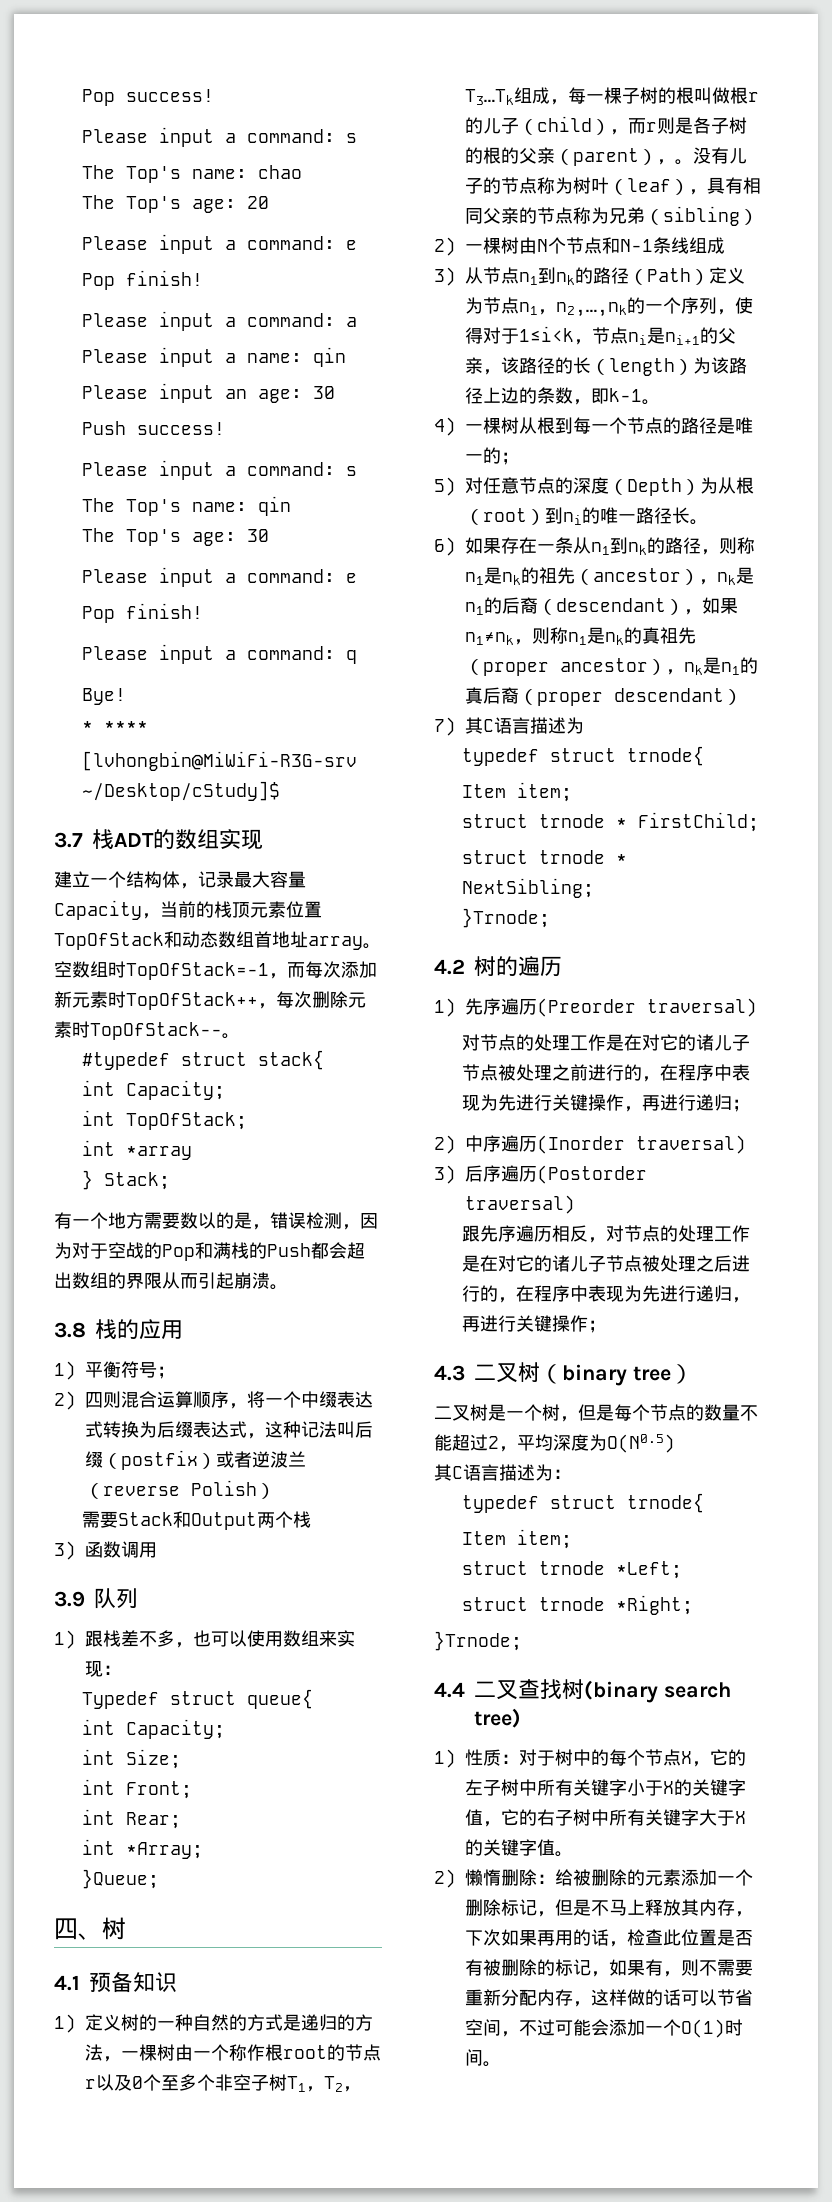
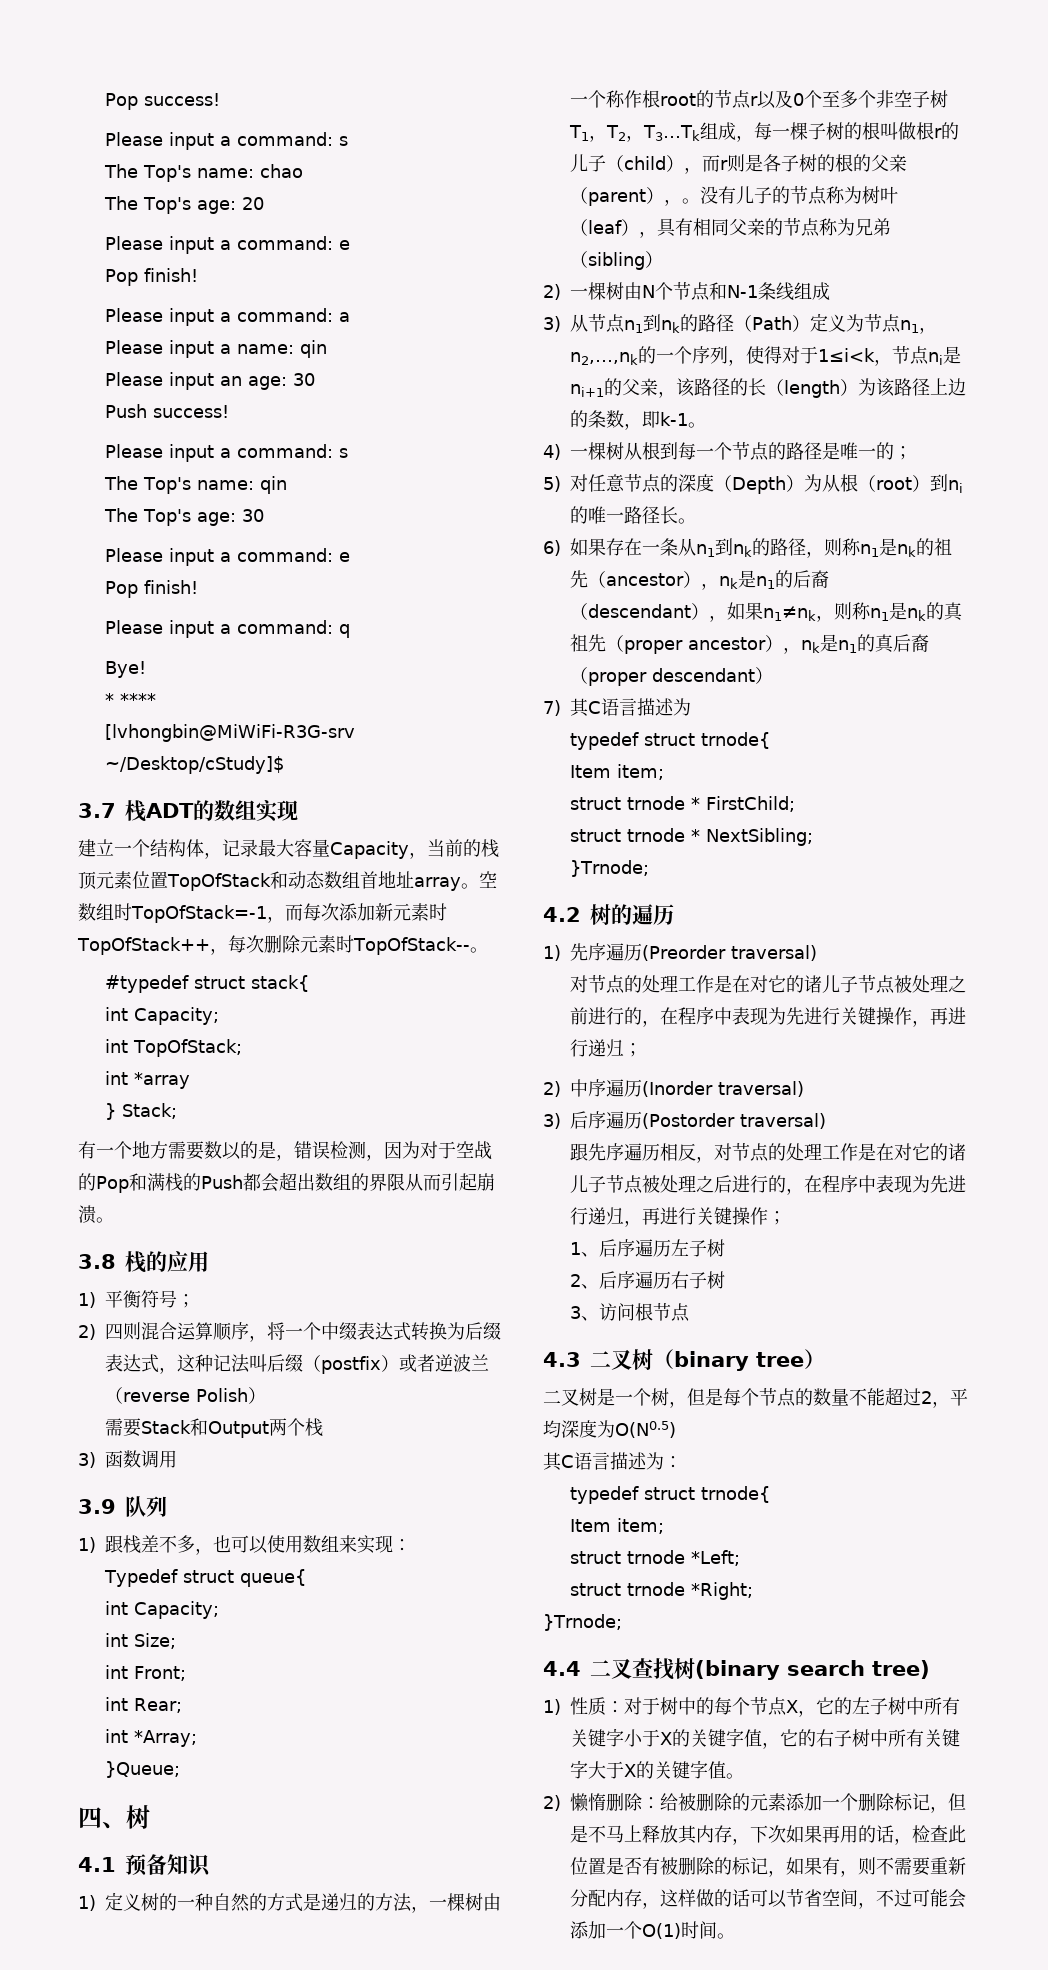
+ 1、后序遍历左子树
+ 2、后序遍历右子树
+ 3、访问根节点

